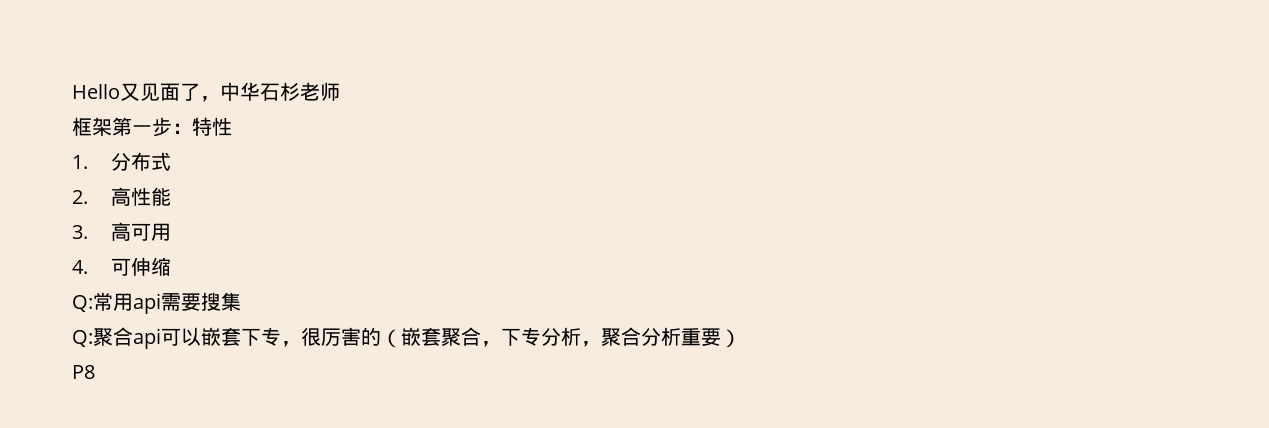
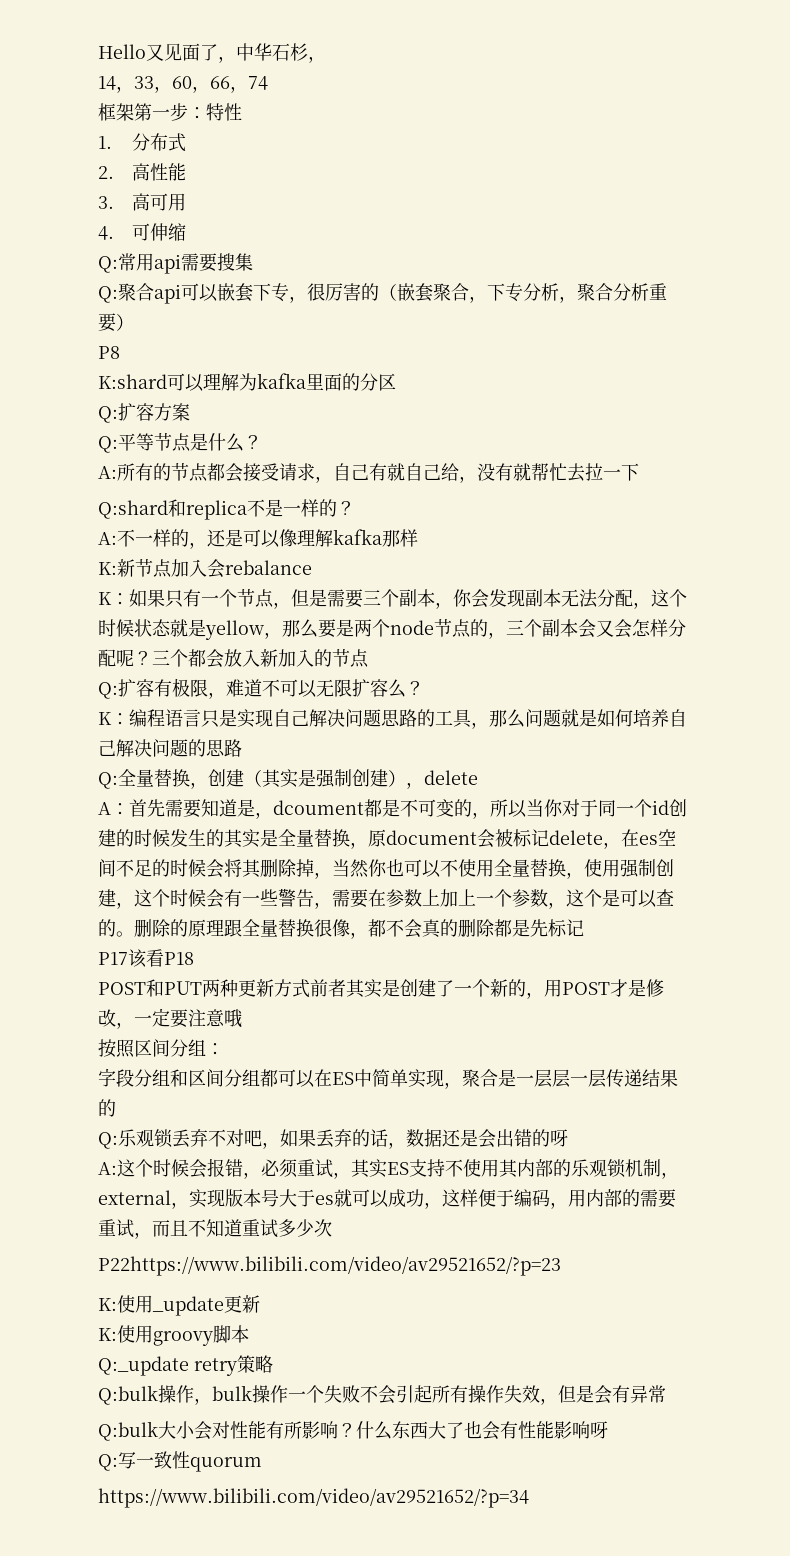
- Hello又见面了，中华石杉老师
+ Hello又见面了，中华石杉，
+ 14，33，60，66，74
+ K:shard可以理解为kafka里面的分区
+ Q:扩容方案
+ Q:平等节点是什么？
+ A:所有的节点都会接受请求，自己有就自己给，没有就帮忙去拉一下
+ Q:shard和replica不是一样的？
+ A:不一样的，还是可以像理解kafka那样
+ K:新节点加入会rebalance
+ K：如果只有一个节点，但是需要三个副本，你会发现副本无法分配，这个时候状态就是yellow，那么要是两个node节点的，三个副本会又会怎样分配呢？三个都会放入新加入的节点
+ Q:扩容有极限，难道不可以无限扩容么？
+ K：编程语言只是实现自己解决问题思路的工具，那么问题就是如何培养自己解决问题的思路
+ Q:全量替换，创建（其实是强制创建），delete
+ A：首先需要知道是，dcoument都是不可变的，所以当你对于同一个id创建的时候发生的其实是全量替换，原document会被标记delete，在es空间不足的时候会将其删除掉，当然你也可以不使用全量替换，使用强制创建，这个时候会有一些警告，需要在参数上加上一个参数，这个是可以查的。删除的原理跟全量替换很像，都不会真的删除都是先标记
+ P17该看P18
+ POST和PUT两种更新方式前者其实是创建了一个新的，用POST才是修改，一定要注意哦
+ 按照区间分组：
+ 字段分组和区间分组都可以在ES中简单实现，聚合是一层层一层传递结果的
+ Q:乐观锁丢弃不对吧，如果丢弃的话，数据还是会出错的呀
+ A:这个时候会报错，必须重试，其实ES支持不使用其内部的乐观锁机制，external，实现版本号大于es就可以成功，这样便于编码，用内部的需要重试，而且不知道重试多少次
+ P22https://www.bilibili.com/video/av29521652/?p=23
+ K:使用_update更新
+ K:使用groovy脚本
+ Q:_update retry策略
+ Q:bulk操作，bulk操作一个失败不会引起所有操作失效，但是会有异常
+ Q:bulk大小会对性能有所影响？什么东西大了也会有性能影响呀
+ Q:写一致性quorum
+ https://www.bilibili.com/video/av29521652/?p=34

